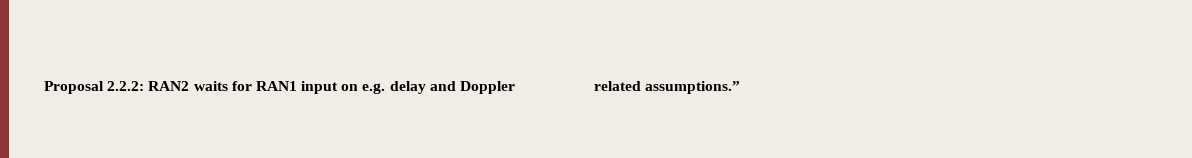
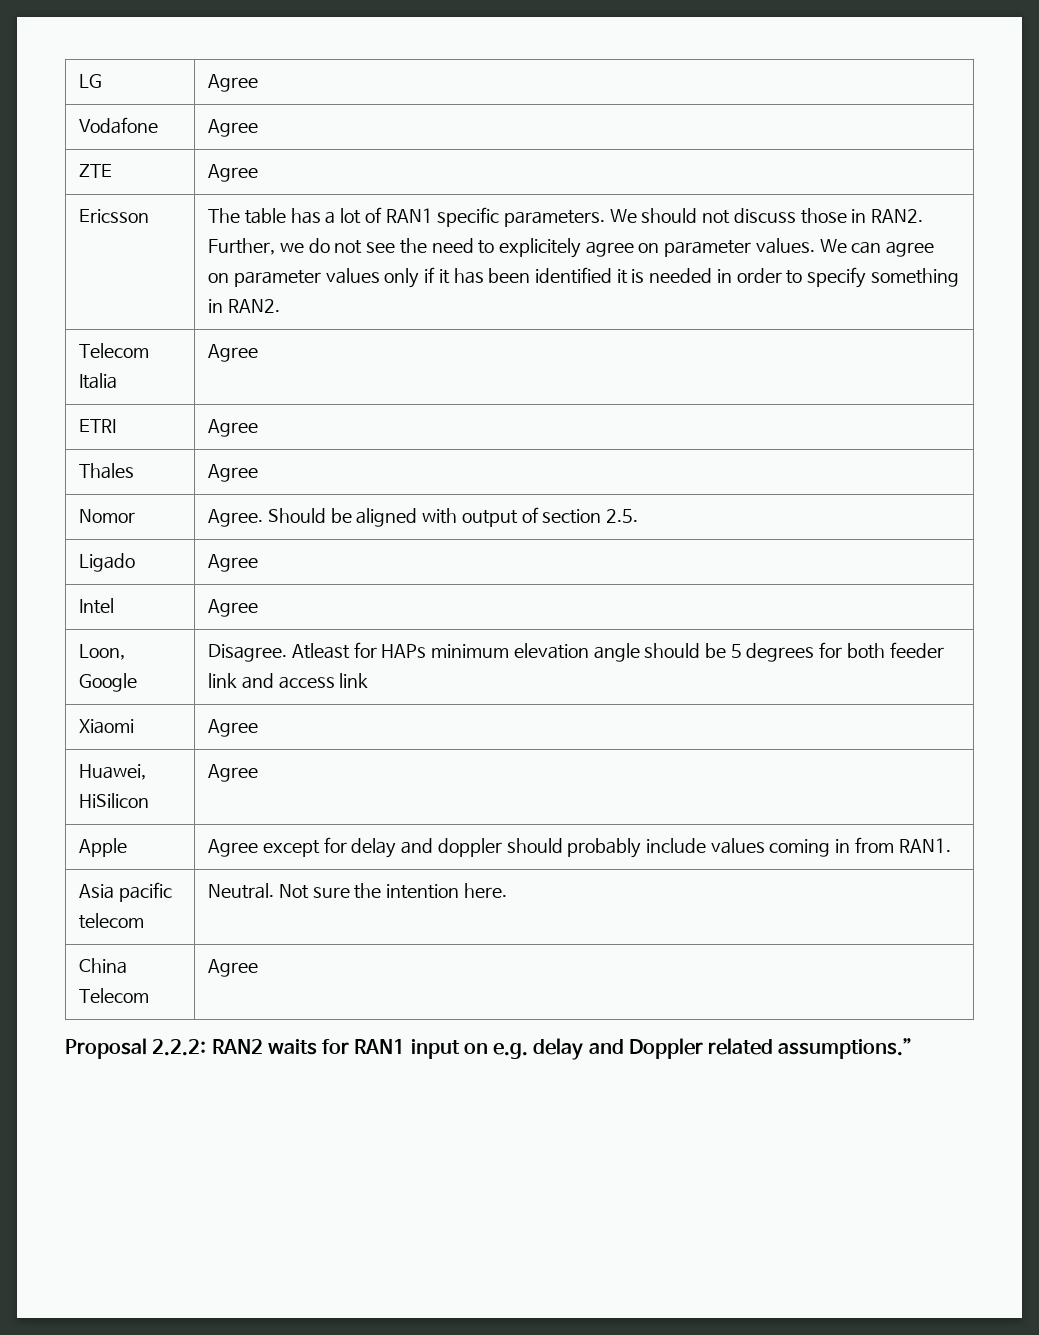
+ LG | Agree
+ Vodafone | Agree
+ ZTE | Agree
+ Ericsson | The table has a lot of RAN1 specific parameters. We should not discuss those in RAN2. Further, we do not see the need to explicitely agree on parameter values. We can agree on parameter values only if it has been identified it is needed in order to specify something in RAN2.
+ Telecom Italia | Agree
+ ETRI | Agree
+ Thales | Agree
+ Nomor | Agree. Should be aligned with output of section 2.5.
+ Ligado | Agree
+ Intel | Agree
+ Loon, Google | Disagree. Atleast for HAPs minimum elevation angle should be 5 degrees for both feeder link and access link
+ Xiaomi | Agree
+ Huawei, HiSilicon | Agree
+ Apple | Agree except for delay and doppler should probably include values coming in from RAN1.
+ Asia pacific telecom | Neutral. Not sure the intention here.
+ China Telecom | Agree

